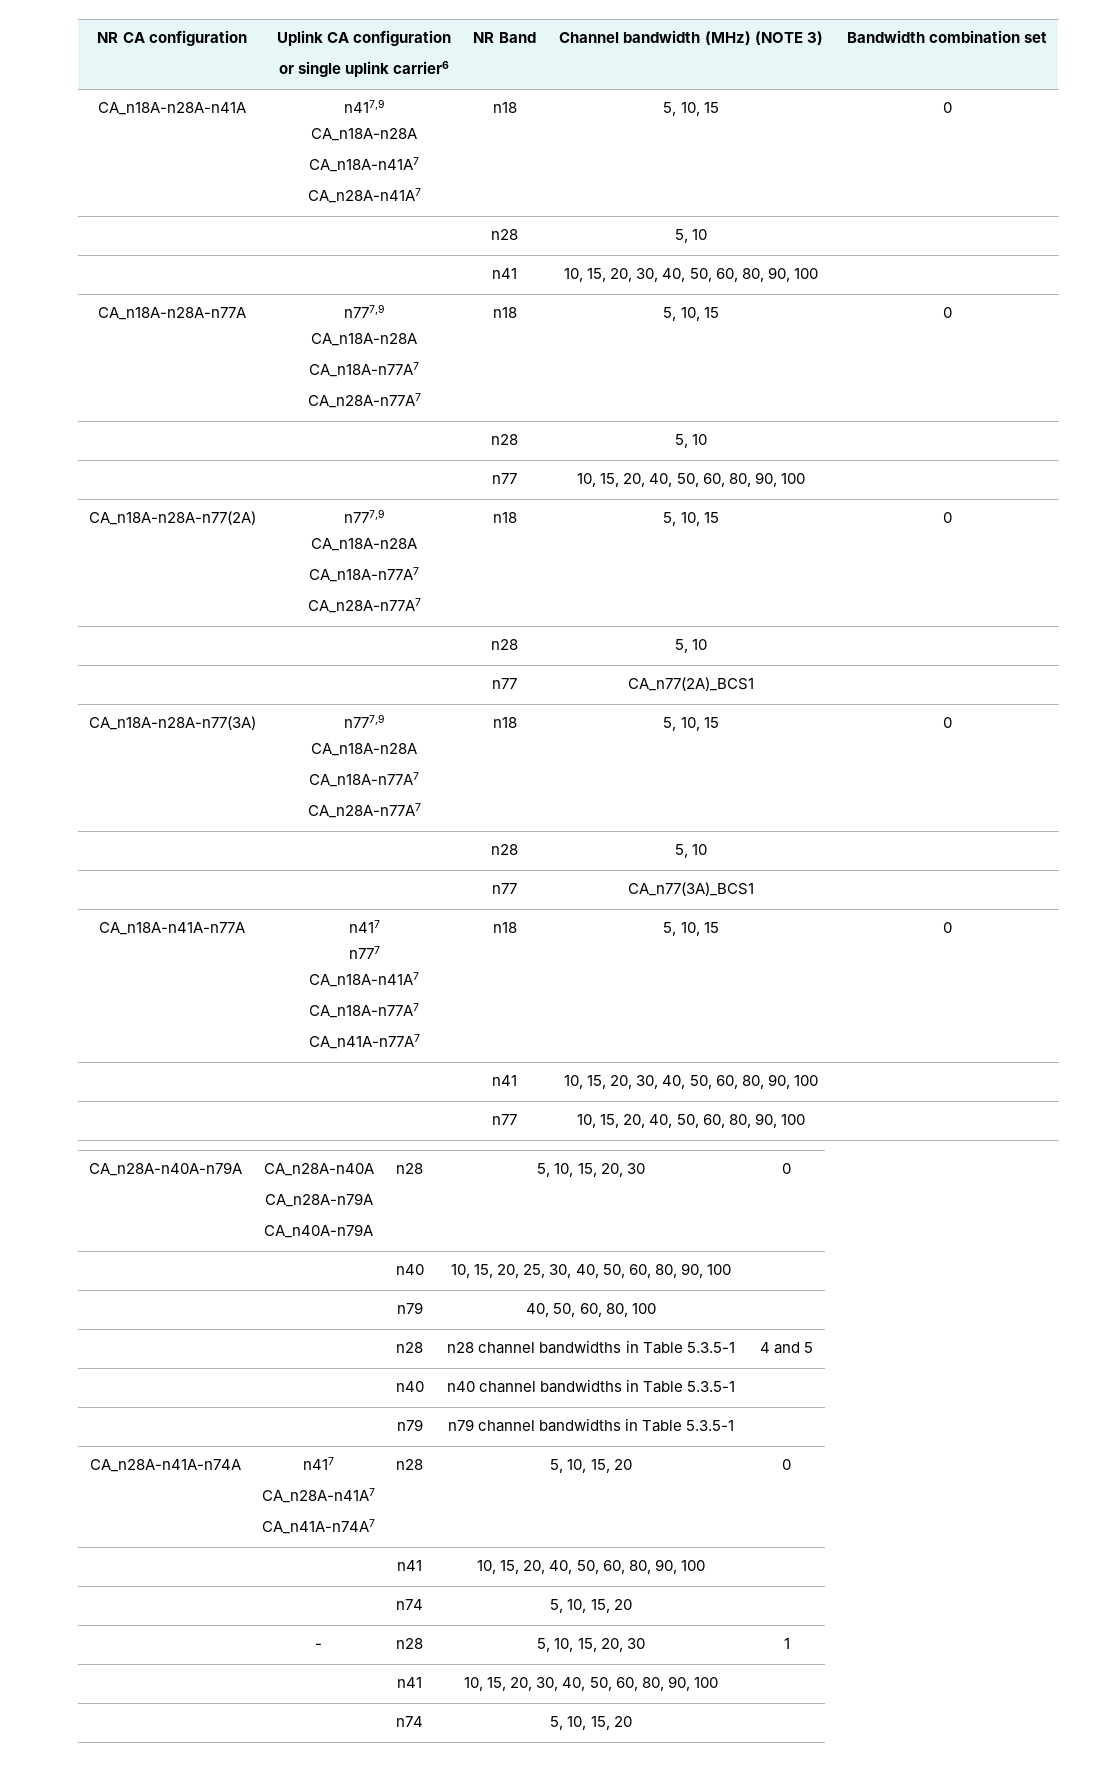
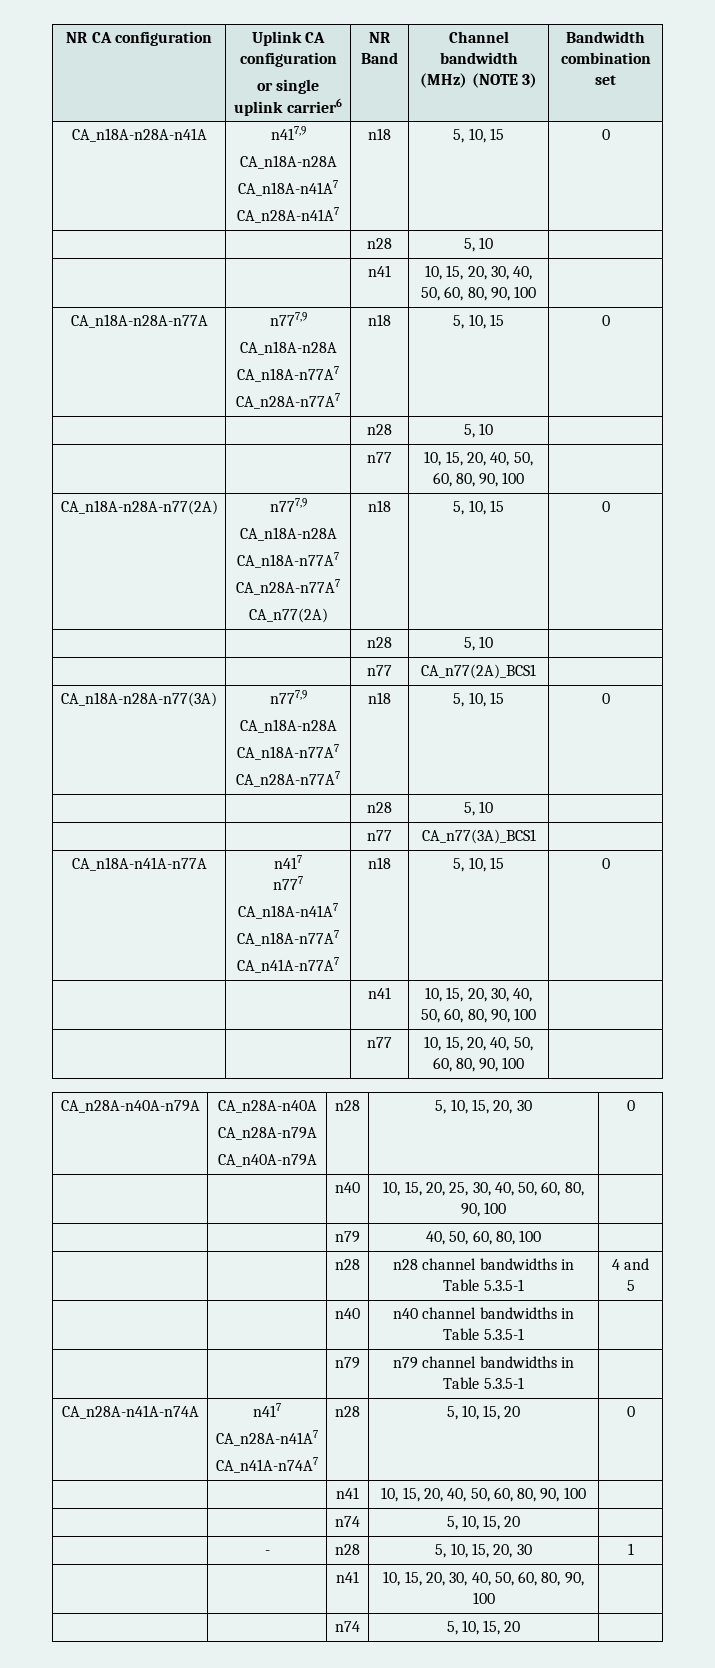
  CA_n18A-n28A-n77(2A) | n777,9
  CA_n18A-n28A
  CA_n18A-n77A7
- CA_n28A-n77A7 | n18 | 5, 10, 15 | 0
+ CA_n28A-n77A7
+ CA_n77(2A) | n18 | 5, 10, 15 | 0

